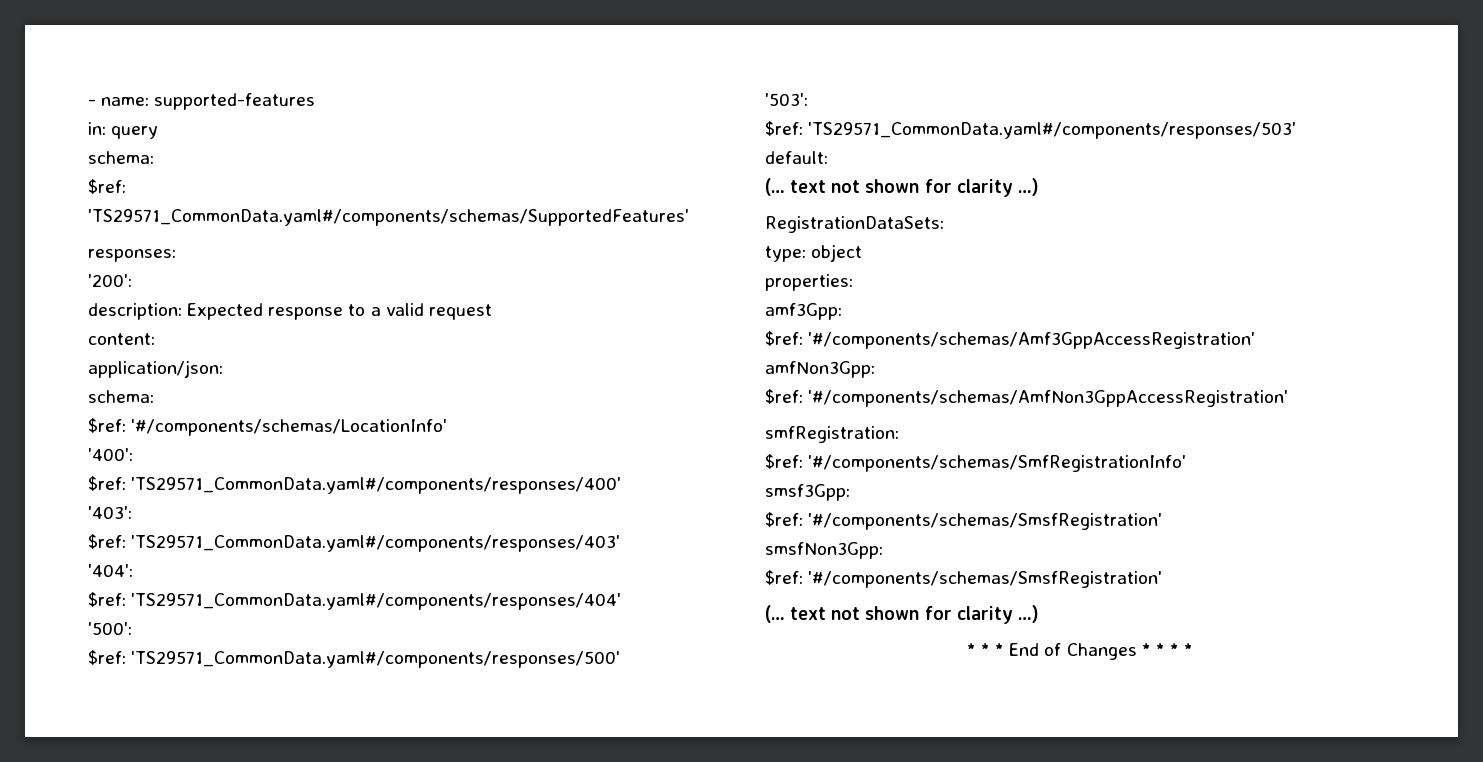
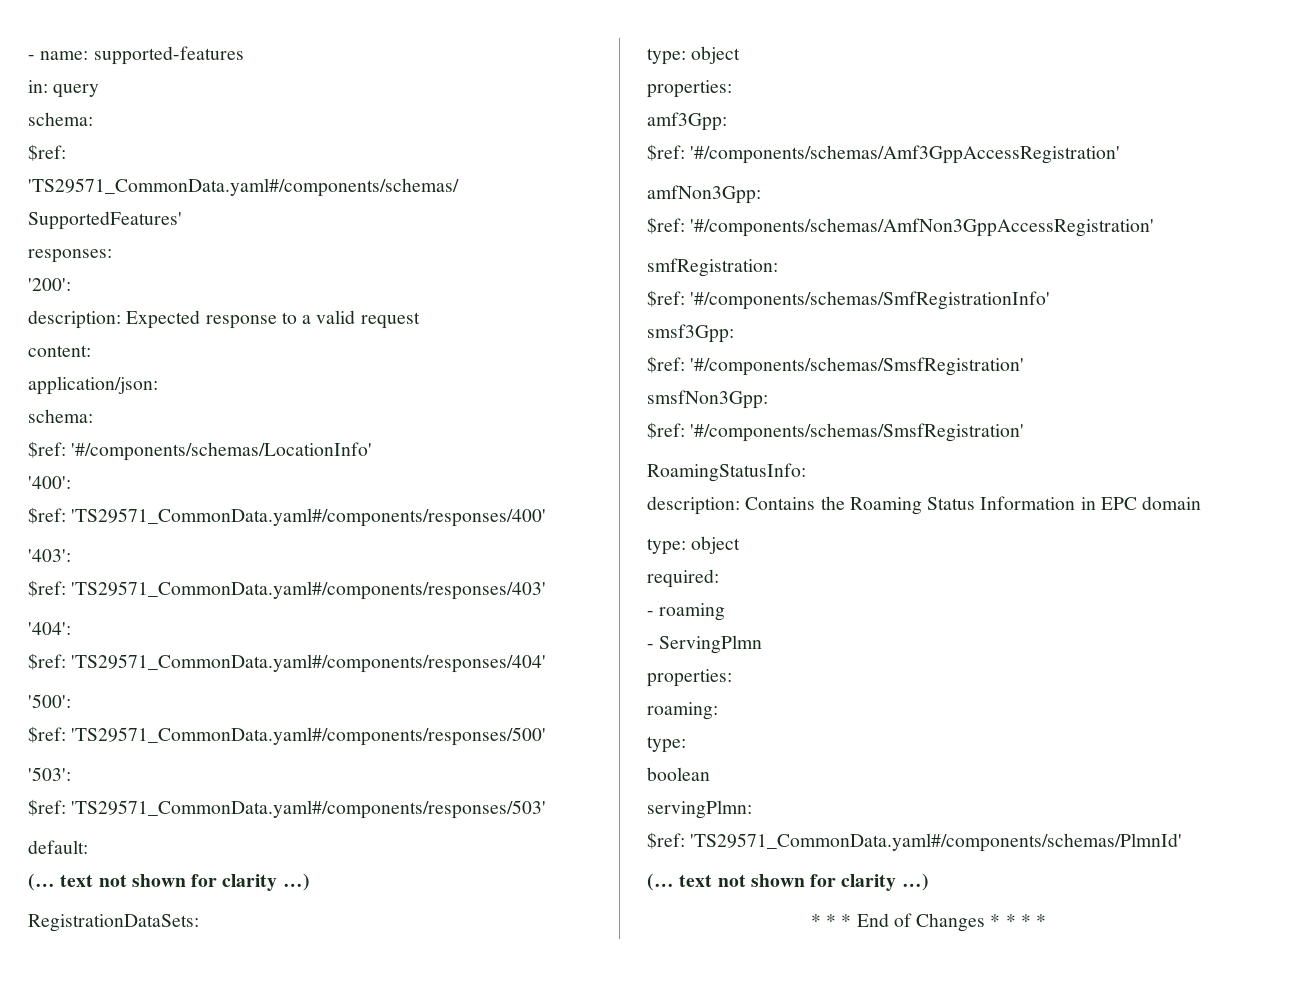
+ RoamingStatusInfo:
+ description: Contains the Roaming Status Information in EPC domain
+ type: object
+ required:
+ - roaming
+ - ServingPlmn
+ properties:
+ roaming:
+ type:
+ boolean
+ servingPlmn:
+ $ref: 'TS29571_CommonData.yaml#/components/schemas/PlmnId'

